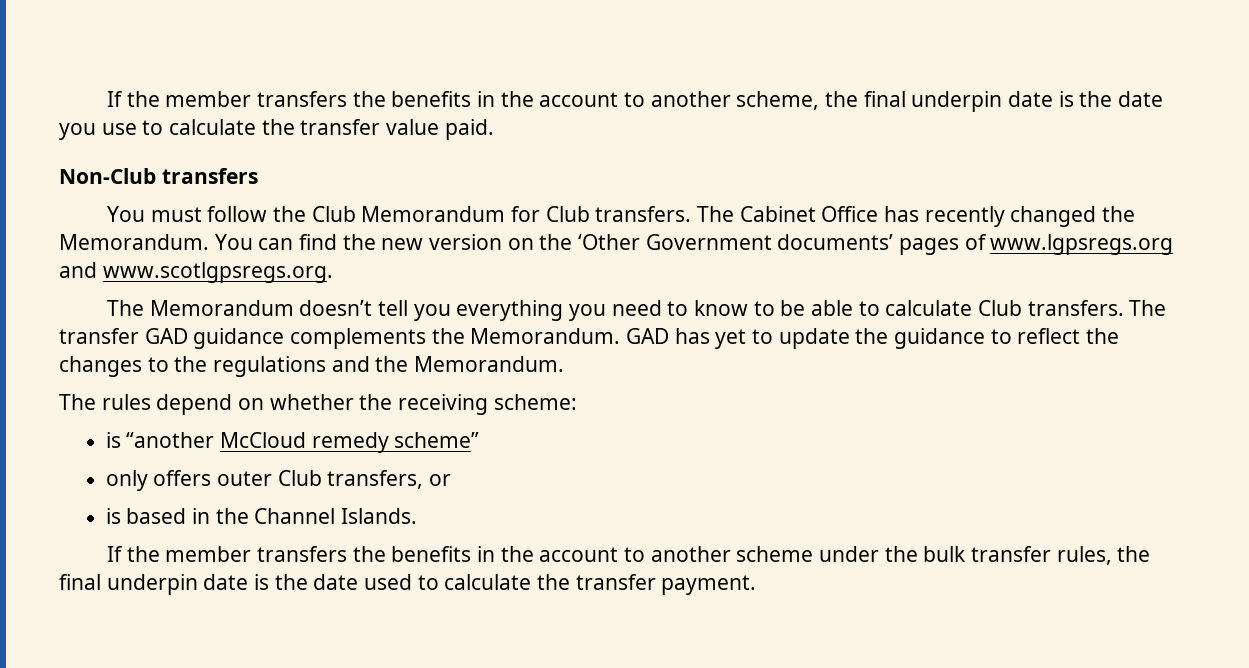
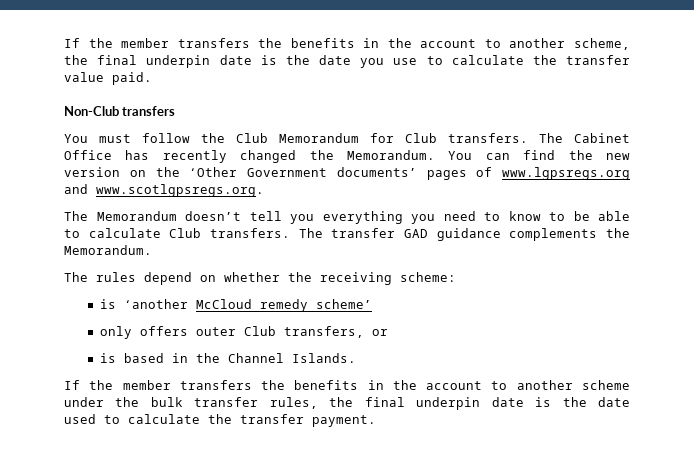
- GAD has yet to update the guidance to reflect the changes to the regulations and the Memorandum.
- is “another McCloud remedy scheme”
+ is ‘another McCloud remedy scheme’

